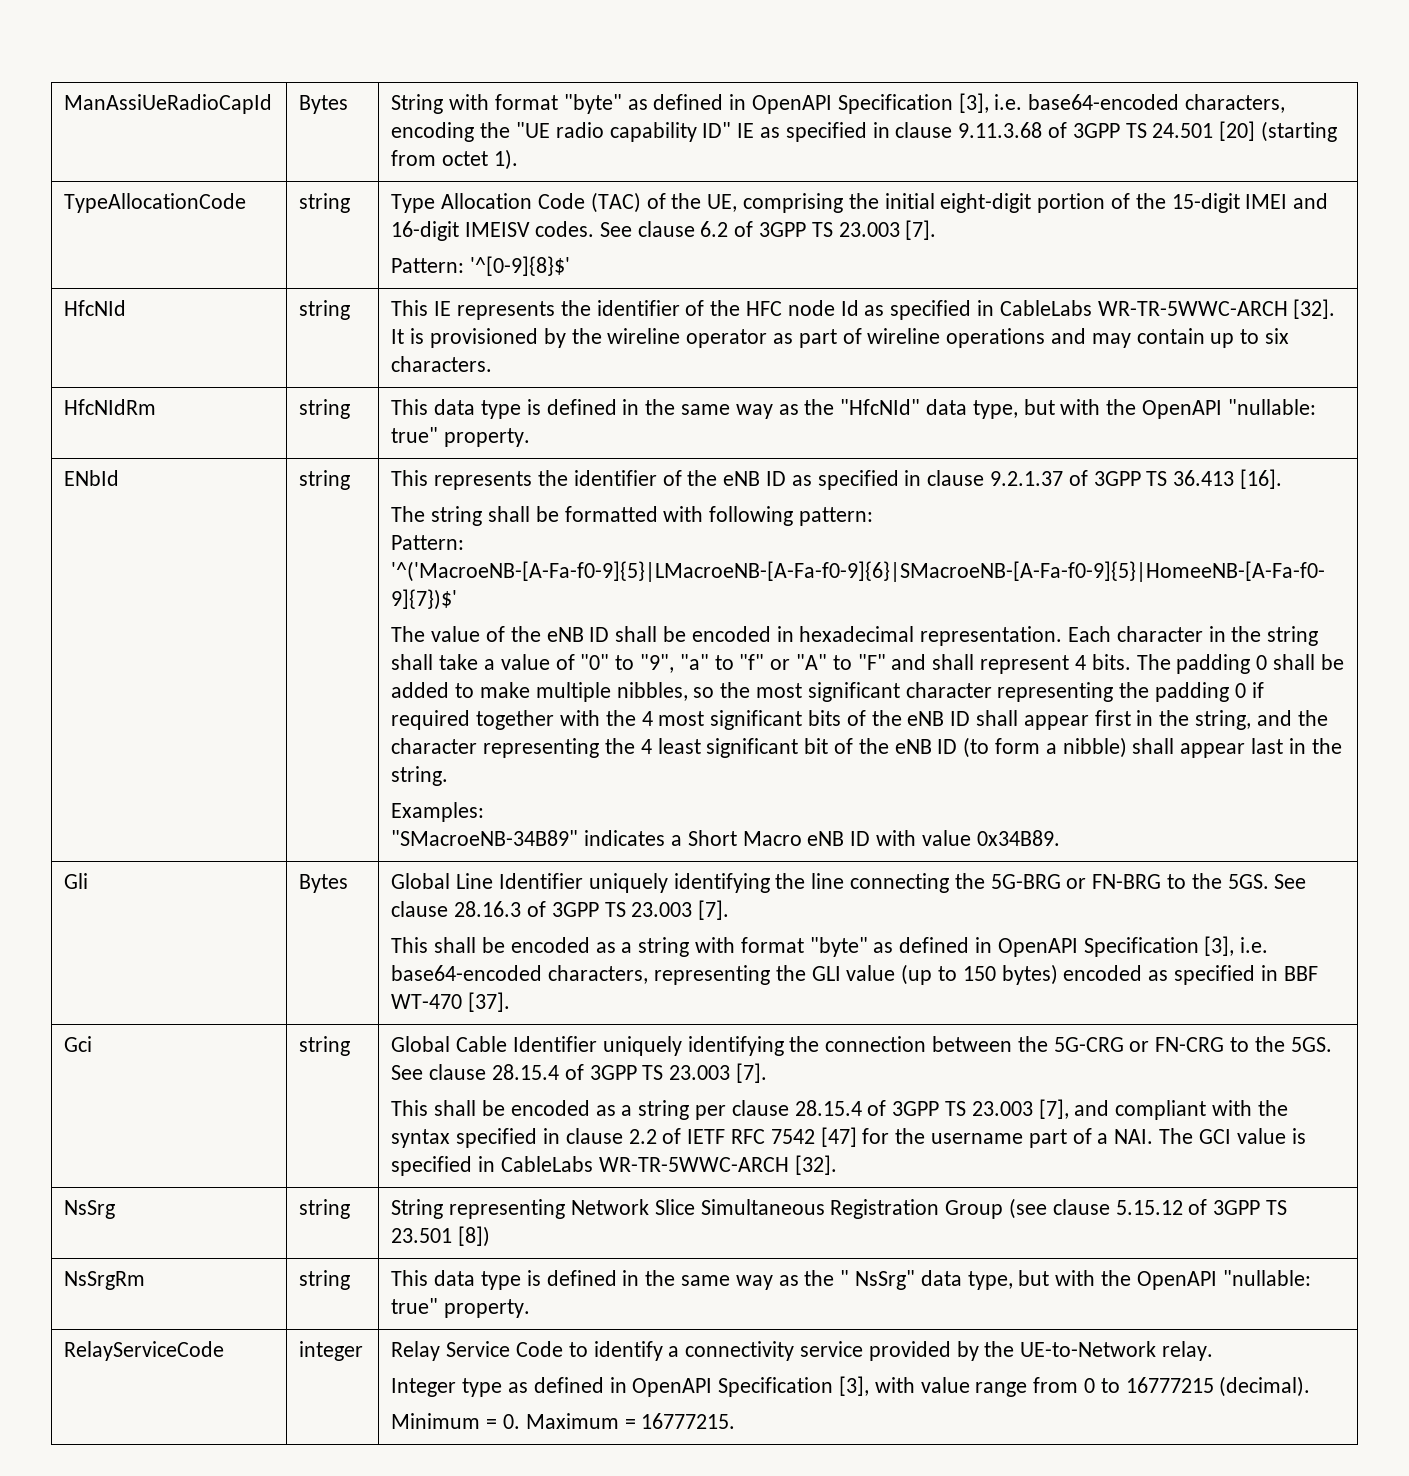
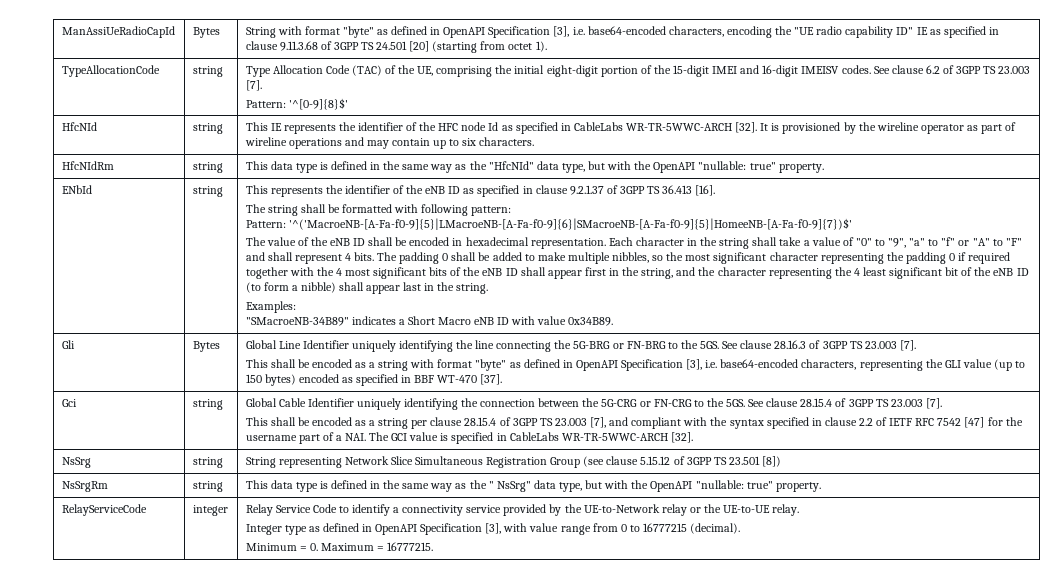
- Relay Service Code to identify a connectivity service provided by the UE-to-Network relay.
+ Relay Service Code to identify a connectivity service provided by the UE-to-Network relay or the UE-to-UE relay.

